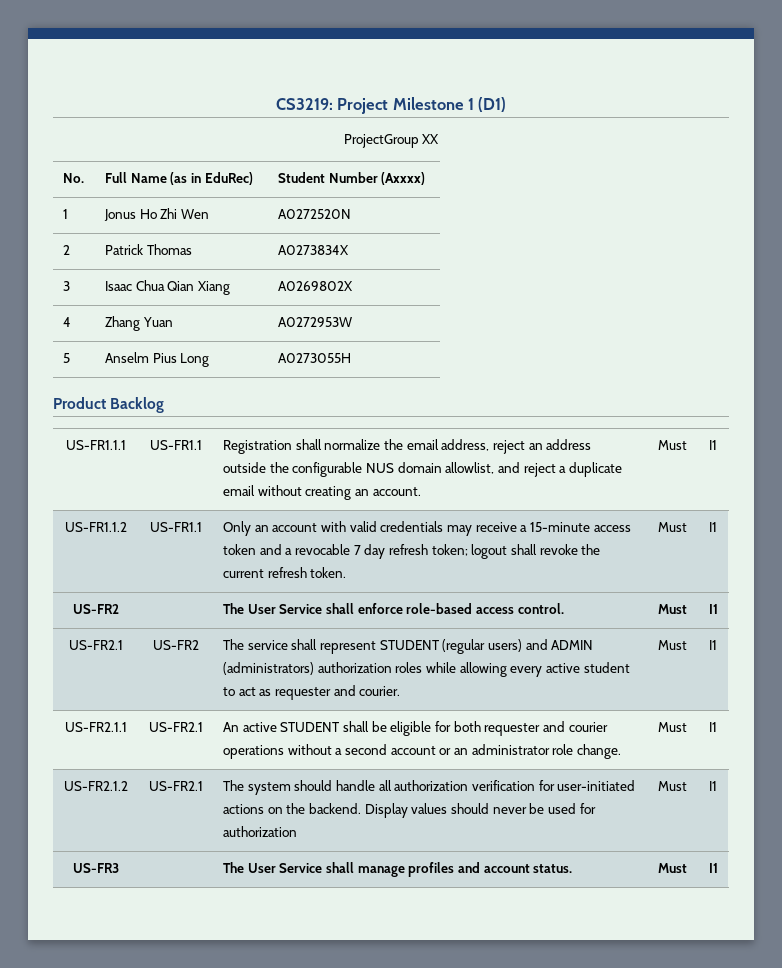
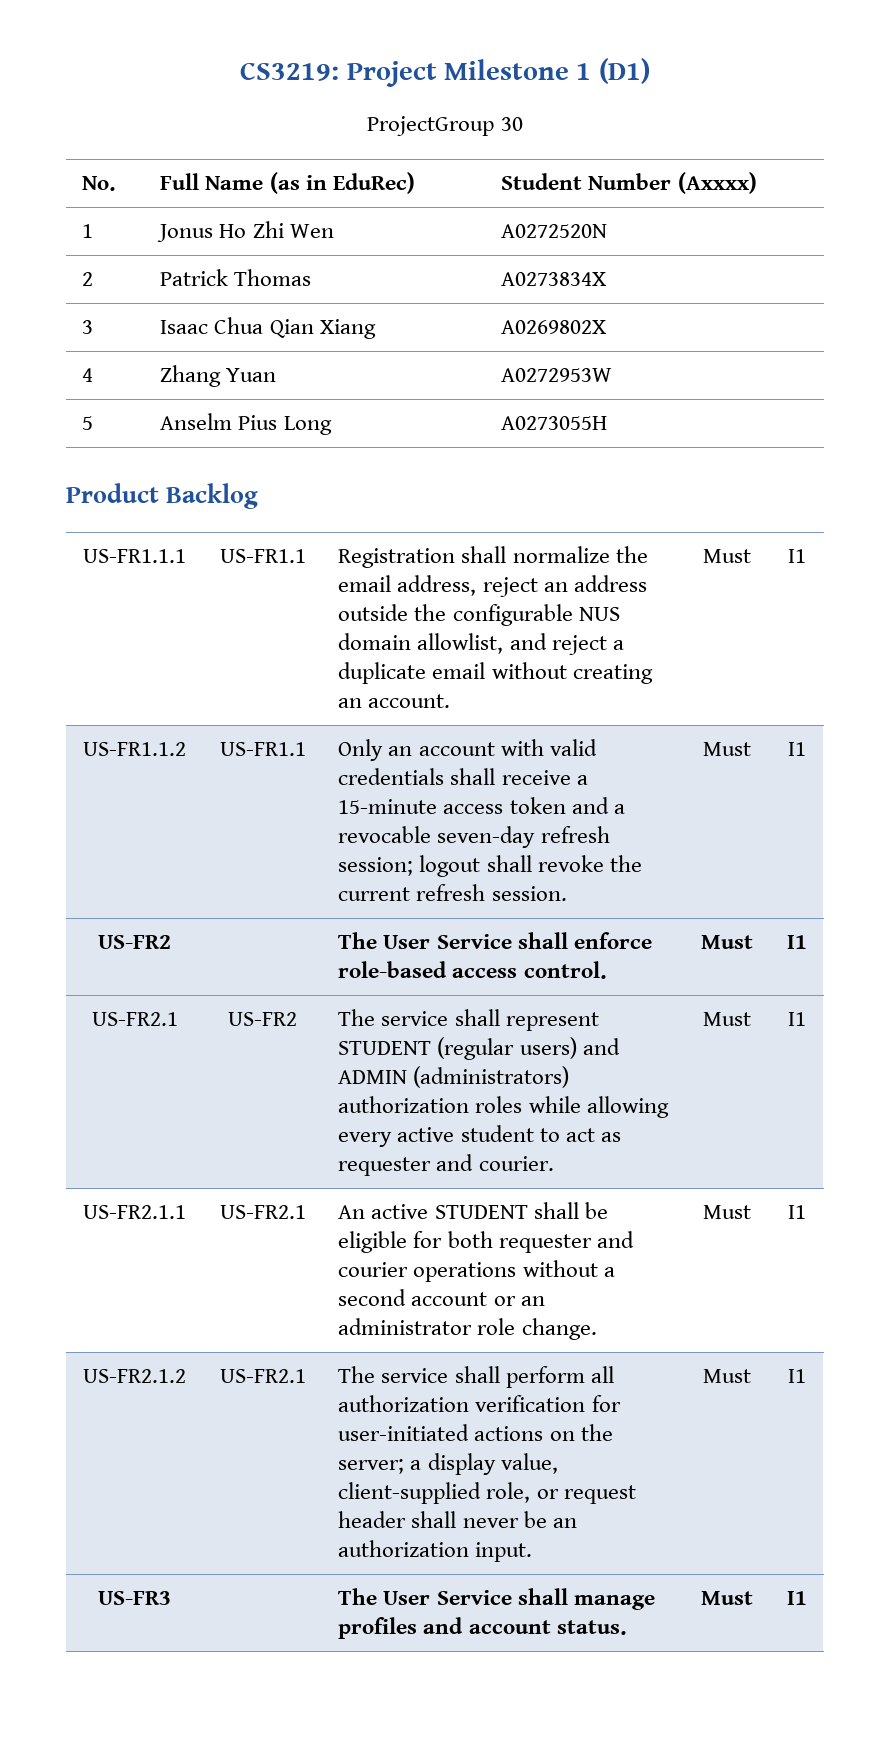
- ProjectGroup XX
+ ProjectGroup 30
- US-FR1.1.2 | US-FR1.1 | Only an account with valid credentials may receive a 15-minute access token and a revocable 7 day refresh token; logout shall revoke the current refresh token. | Must | I1
+ US-FR1.1.2 | US-FR1.1 | Only an account with valid credentials shall receive a 15-minute access token and a revocable seven-day refresh session; logout shall revoke the current refresh session. | Must | I1
- US-FR2.1.2 | US-FR2.1 | The system should handle all authorization verification for user-initiated actions on the backend. Display values should never be used for authorization | Must | I1
+ US-FR2.1.2 | US-FR2.1 | The service shall perform all authorization verification for user-initiated actions on the server; a display value, client-supplied role, or request header shall never be an authorization input. | Must | I1

